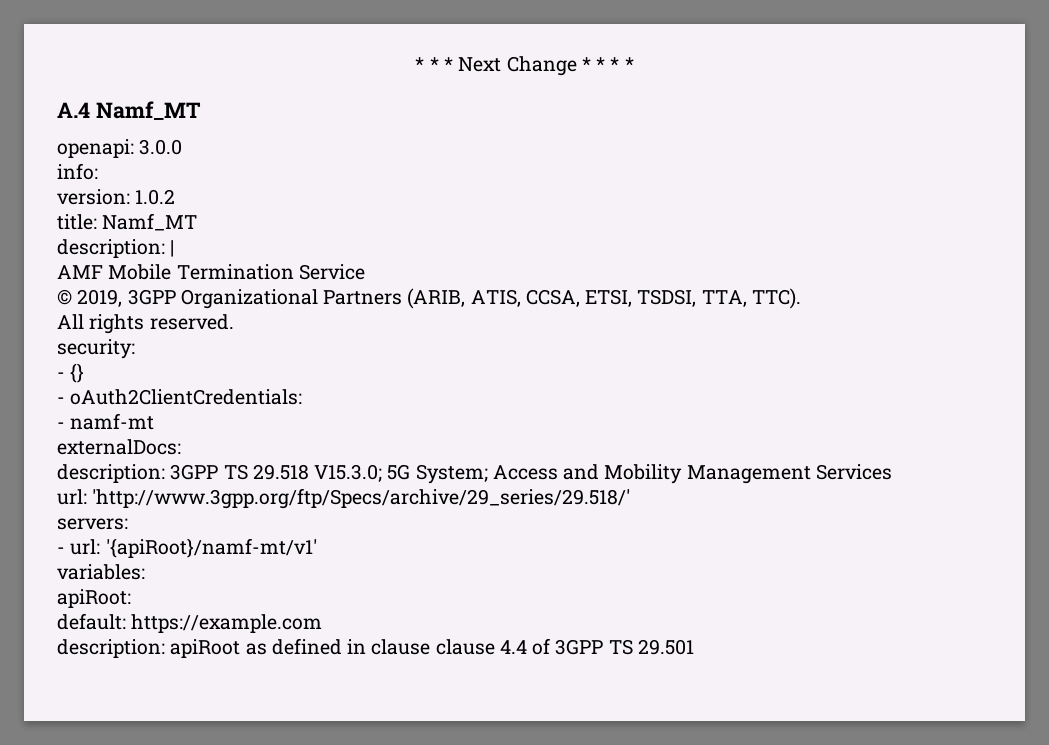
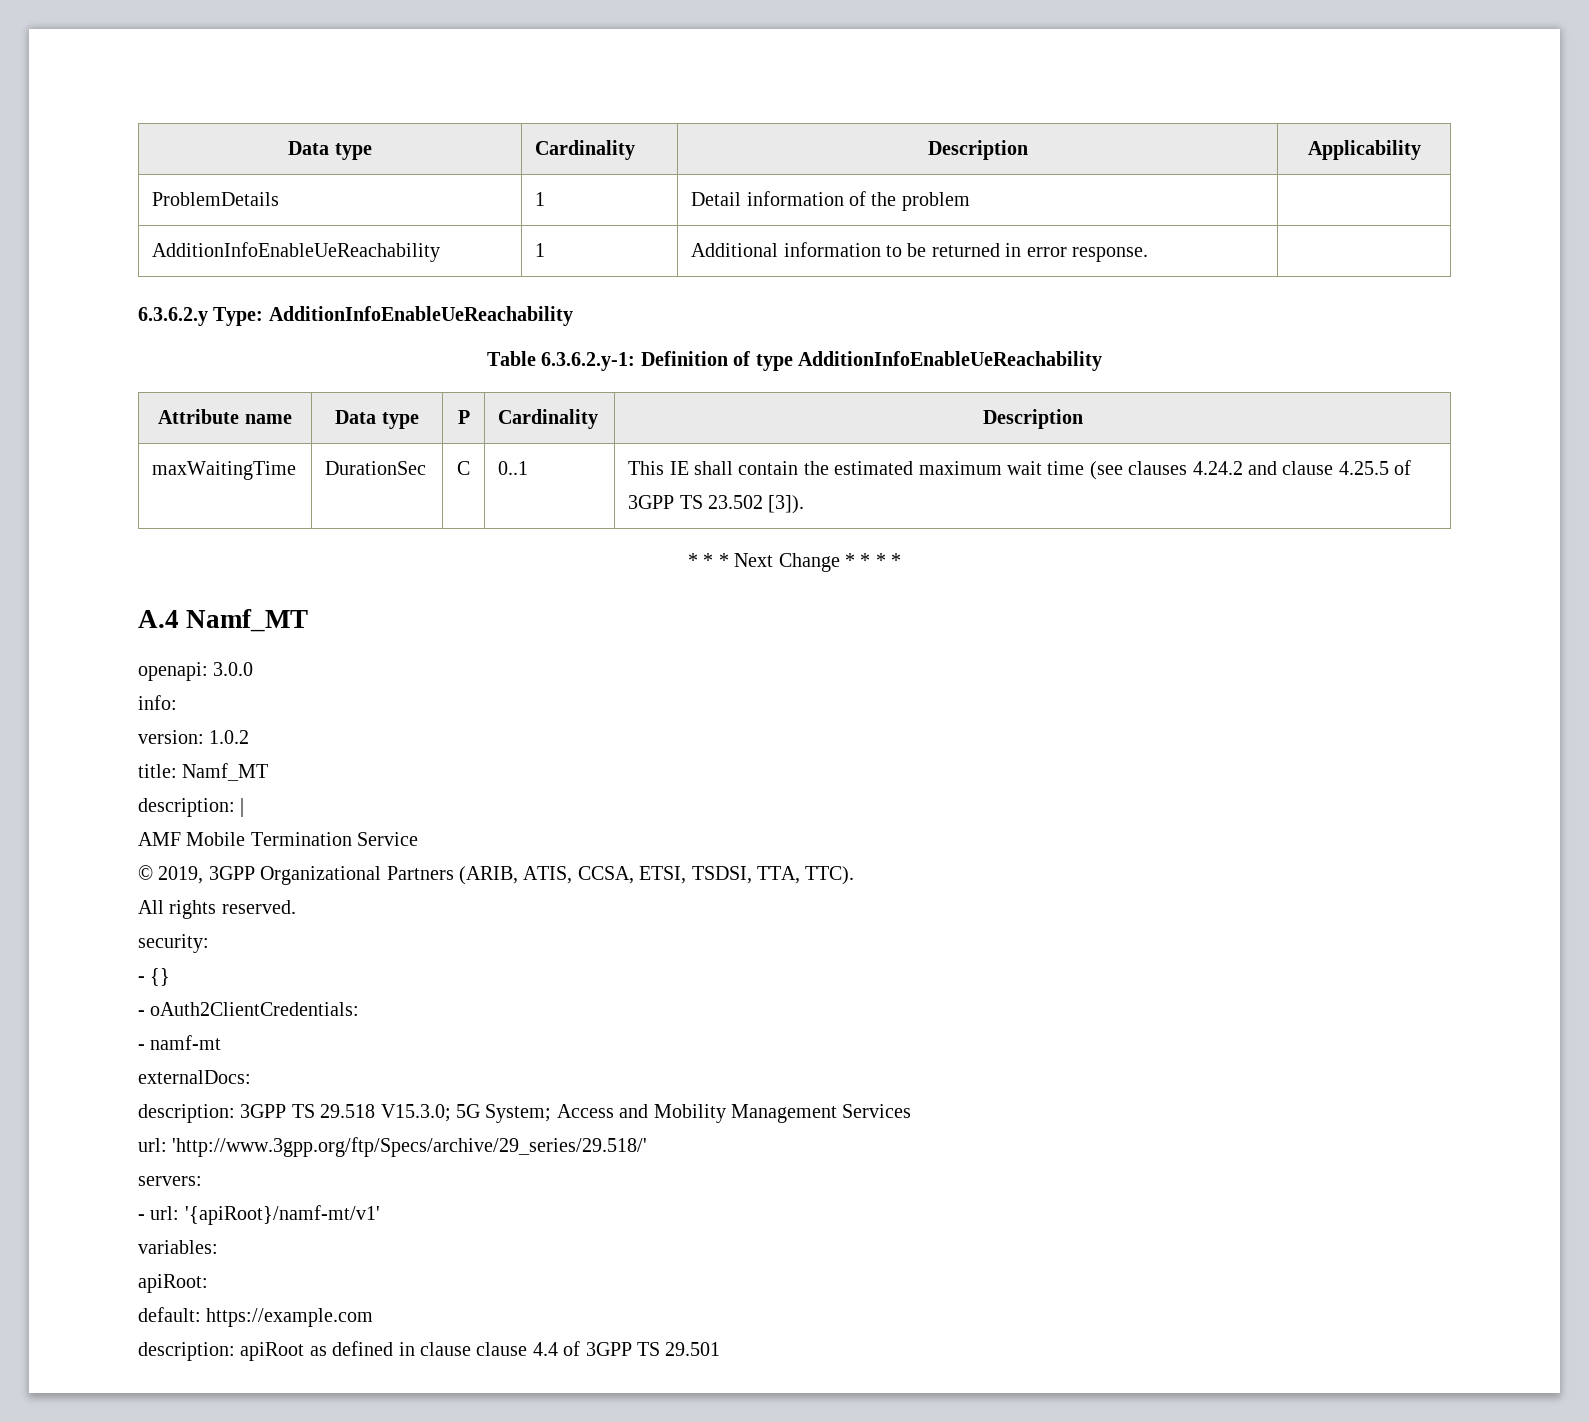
+ Data type | Cardinality | Description | Applicability
+ ProblemDetails | 1 | Detail information of the problem |
+ AdditionInfoEnableUeReachability | 1 | Additional information to be returned in error response. |
+ 6.3.6.2.y Type: AdditionInfoEnableUeReachability
+ Table 6.3.6.2.y-1: Definition of type AdditionInfoEnableUeReachability
+ Attribute name | Data type | P | Cardinality | Description
+ maxWaitingTime | DurationSec | C | 0..1 | This IE shall contain the estimated maximum wait time (see clauses 4.24.2 and clause 4.25.5 of 3GPP TS 23.502 [3]).

